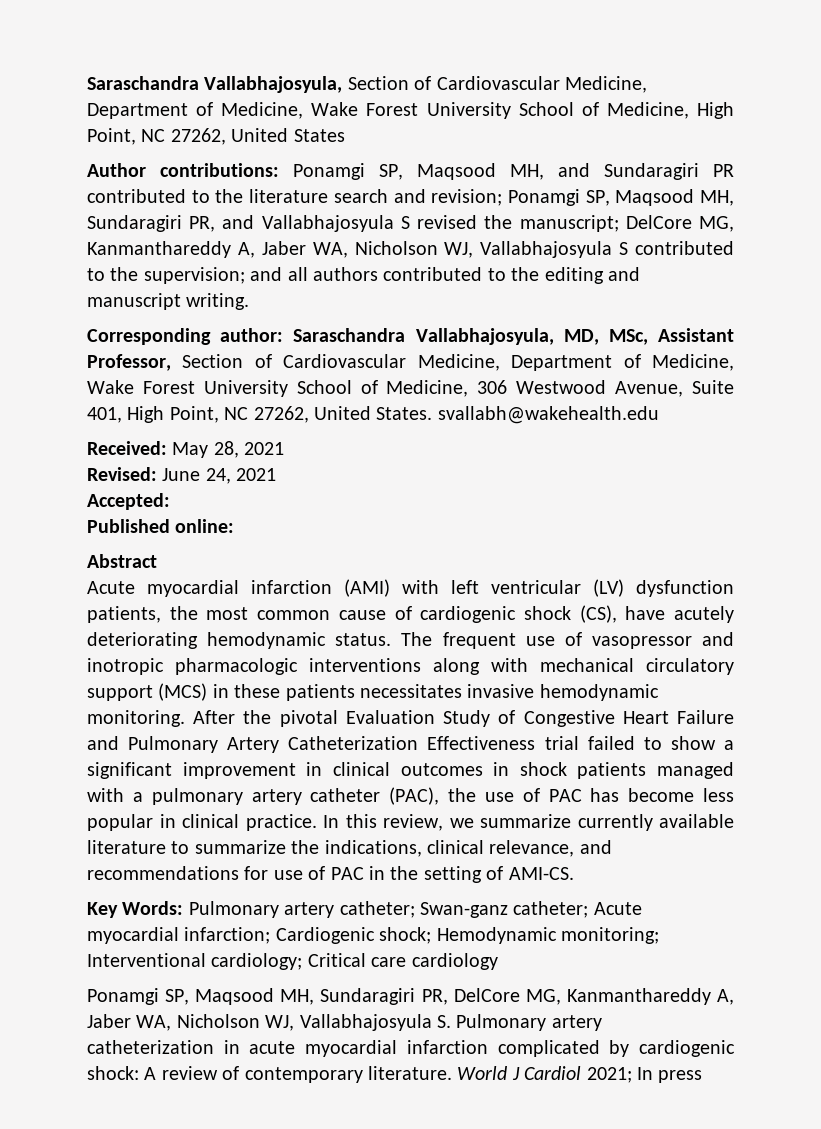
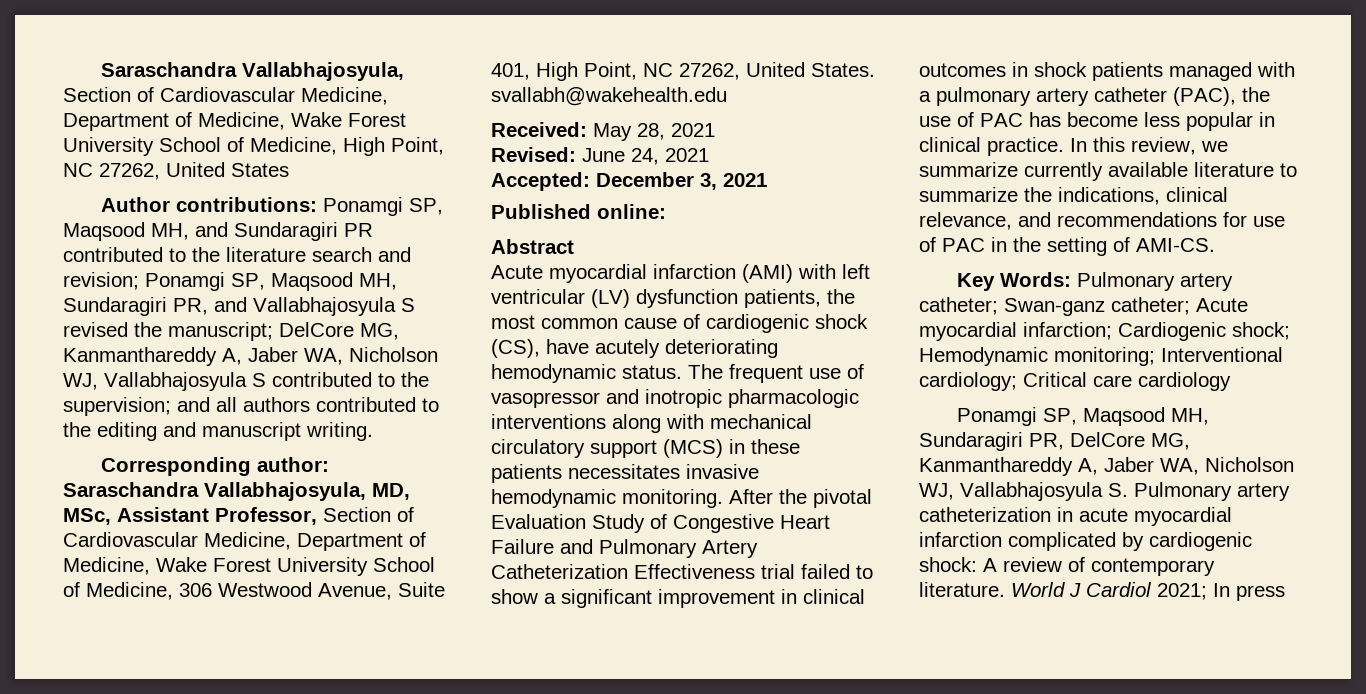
- Accepted:
+ Accepted: December 3, 2021

